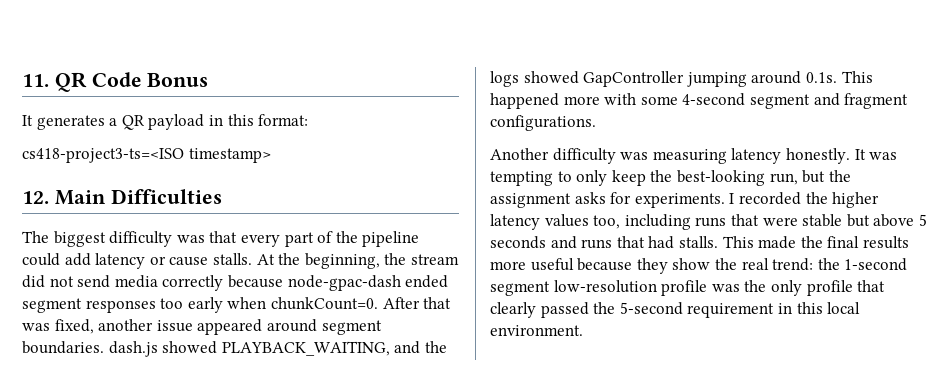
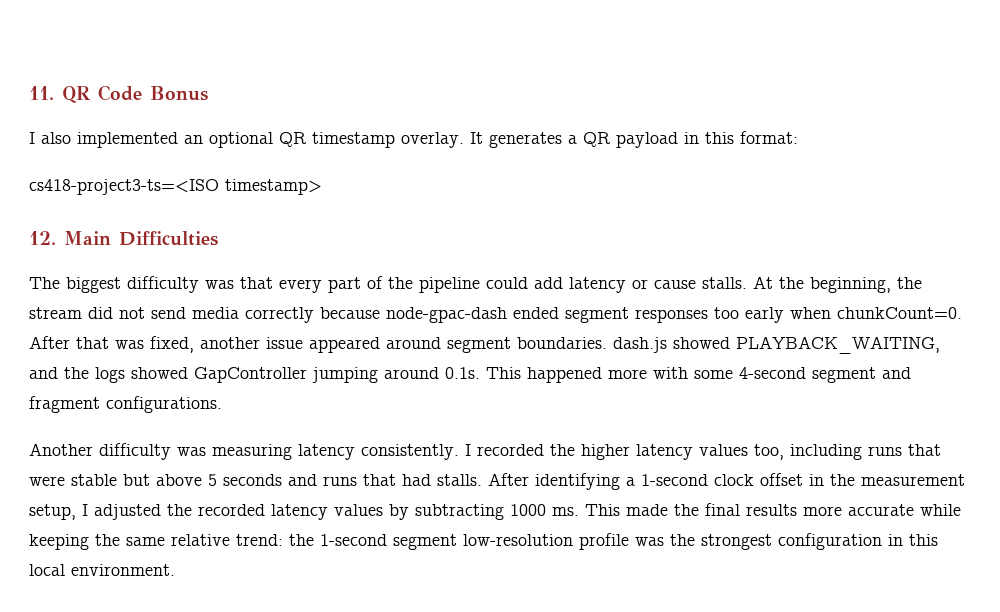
+ I also implemented an optional QR timestamp overlay.
- Another difficulty was measuring latency honestly. It was tempting to only keep the best-looking run, but the assignment asks for experiments.
+ Another difficulty was measuring latency consistently.
+ After identifying a 1-second clock offset in the measurement setup, I adjusted the recorded latency values by subtracting 1000 ms.
- This made the final results more useful because they show the real trend: the 1-second segment low-resolution profile was the only profile that clearly passed the 5-second requirement in this local environment.
+ This made the final results more accurate while keeping the same relative trend: the 1-second segment low-resolution profile was the strongest configuration in this local environment.

